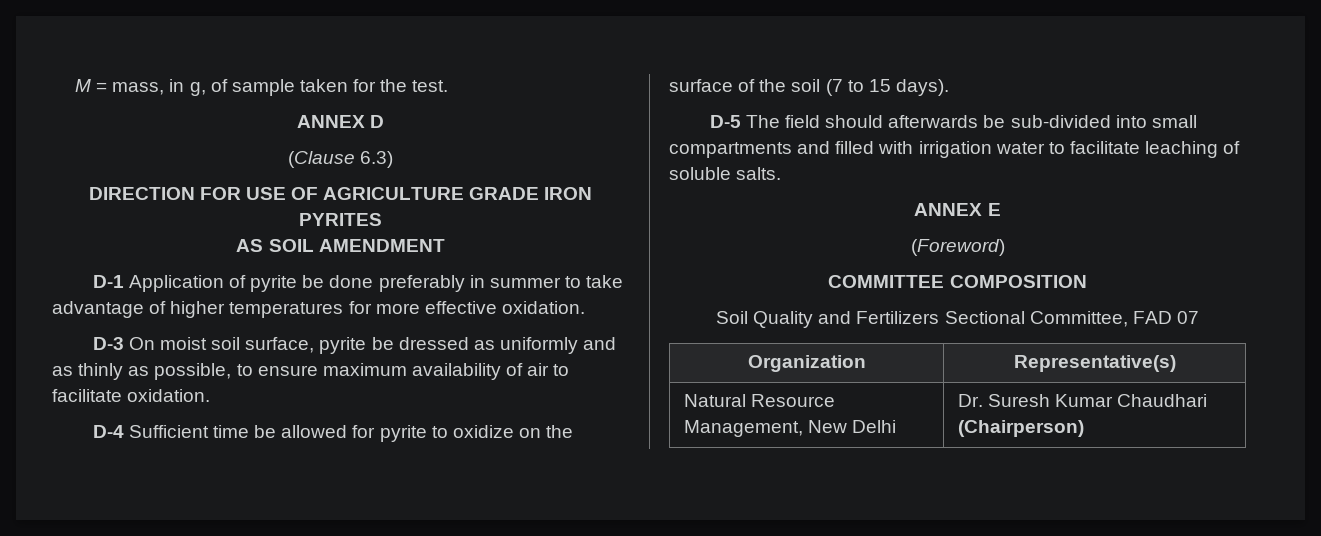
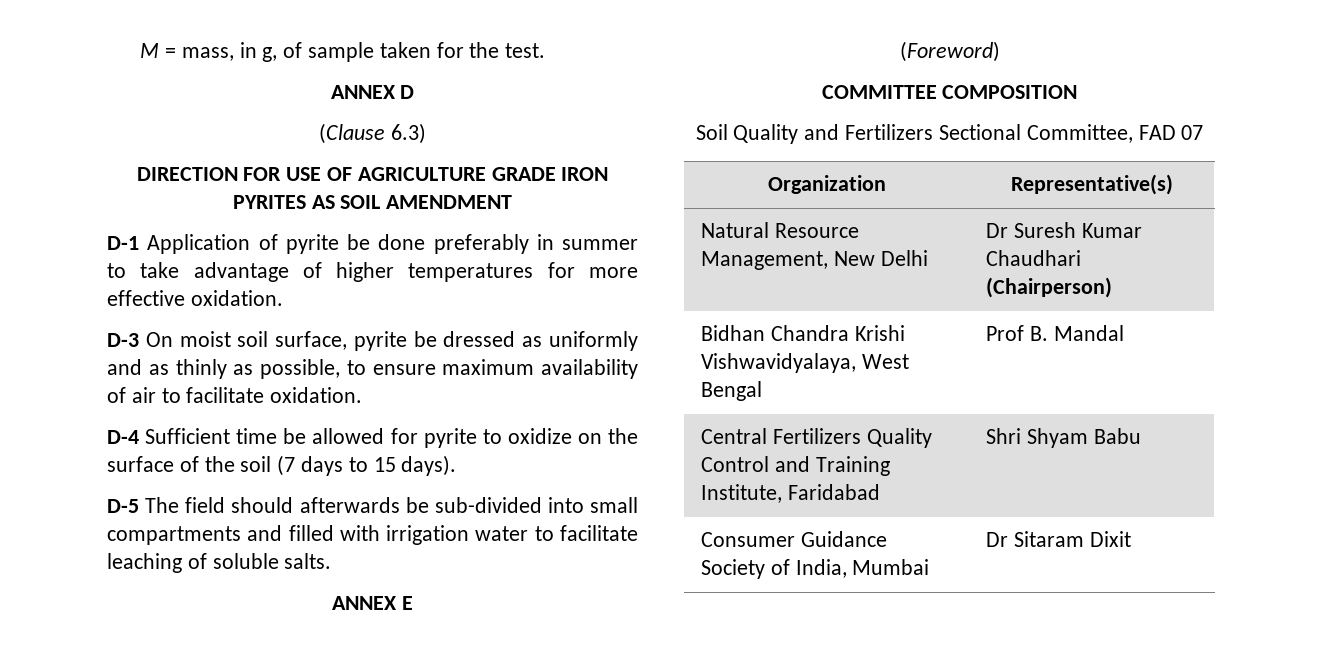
- DIRECTION FOR USE OF AGRICULTURE GRADE IRON PYRITES
- AS SOIL AMENDMENT
+ DIRECTION FOR USE OF AGRICULTURE GRADE IRON PYRITES AS SOIL AMENDMENT
- D-4 Sufficient time be allowed for pyrite to oxidize on the surface of the soil (7 to 15 days).
+ D-4 Sufficient time be allowed for pyrite to oxidize on the surface of the soil (7 days to 15 days).
- Natural Resource Management, New Delhi | Dr. Suresh Kumar Chaudhari (Chairperson)
+ Natural Resource Management, New Delhi | Dr Suresh Kumar Chaudhari (Chairperson)
+ Bidhan Chandra Krishi Vishwavidyalaya, West Bengal | Prof B. Mandal
+ Central Fertilizers Quality Control and Training Institute, Faridabad | Shri Shyam Babu
+ Consumer Guidance Society of India, Mumbai | Dr Sitaram Dixit

